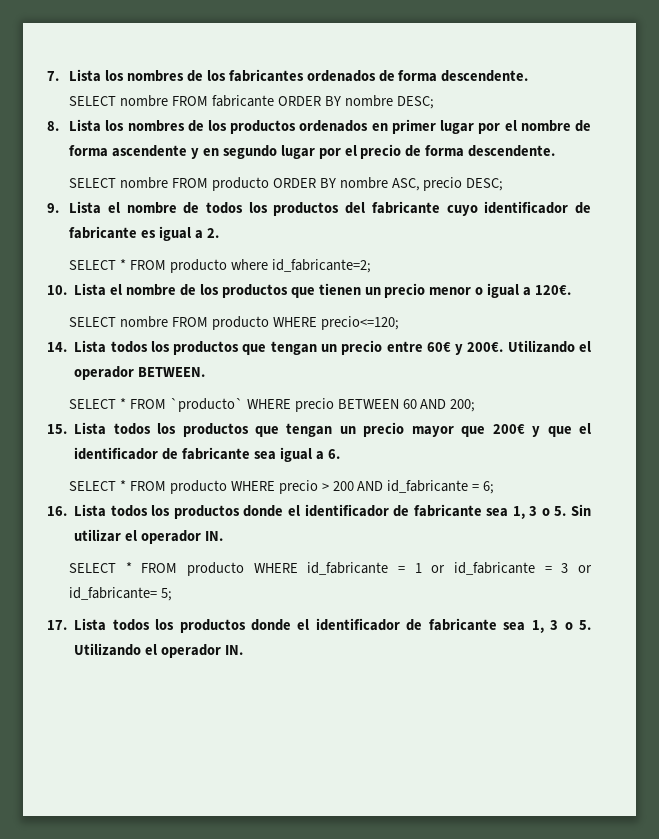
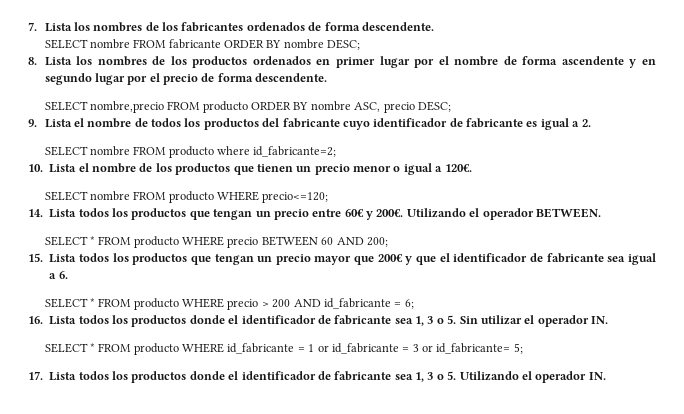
- SELECT nombre FROM producto ORDER BY nombre ASC, precio DESC;
+ SELECT nombre,precio FROM producto ORDER BY nombre ASC, precio DESC;
- SELECT * FROM producto where id_fabricante=2;
+ SELECT nombre FROM producto where id_fabricante=2;
- SELECT * FROM `producto` WHERE precio BETWEEN 60 AND 200;
+ SELECT * FROM producto WHERE precio BETWEEN 60 AND 200;

